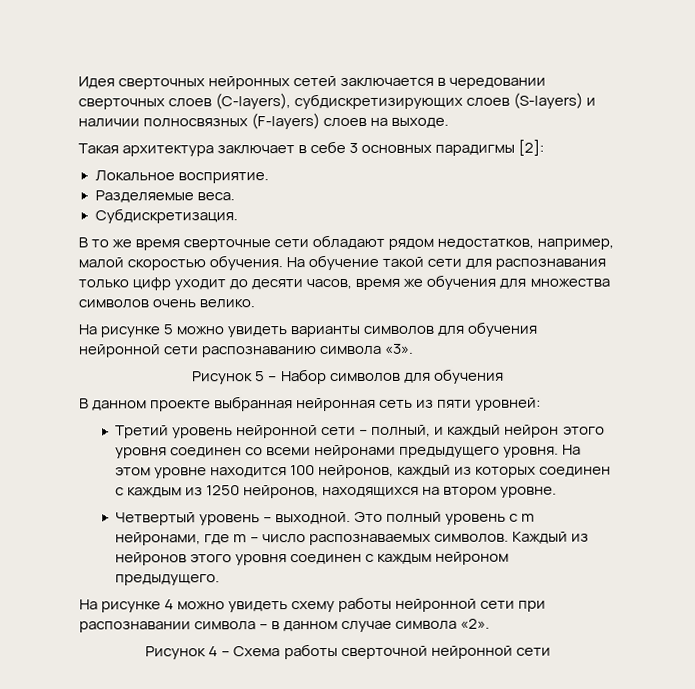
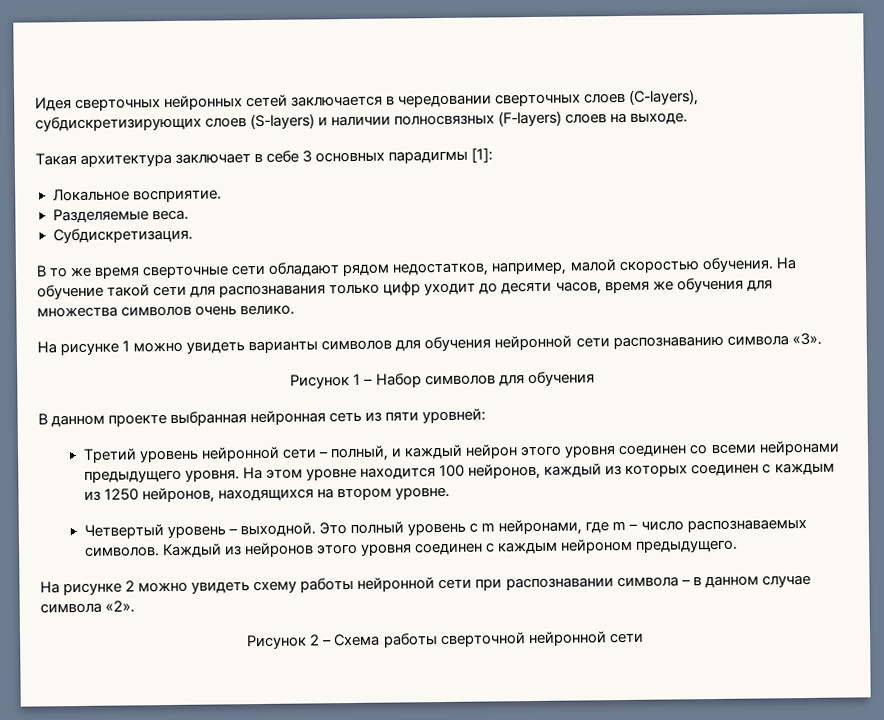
- Такая архитектура заключает в себе 3 основных парадигмы [2]:
+ Такая архитектура заключает в себе 3 основных парадигмы [1]:
- На рисунке 5 можно увидеть варианты символов для обучения нейронной сети распознаванию символа «3».
+ На рисунке 1 можно увидеть варианты символов для обучения нейронной сети распознаванию символа «3».
- Рисунок 5 – Набор символов для обучения
+ Рисунок 1 – Набор символов для обучения
- На рисунке 4 можно увидеть схему работы нейронной сети при распознавании символа – в данном случае символа «2».
+ На рисунке 2 можно увидеть схему работы нейронной сети при распознавании символа – в данном случае символа «2».
- Рисунок 4 – Схема работы сверточной нейронной сети
+ Рисунок 2 – Схема работы сверточной нейронной сети

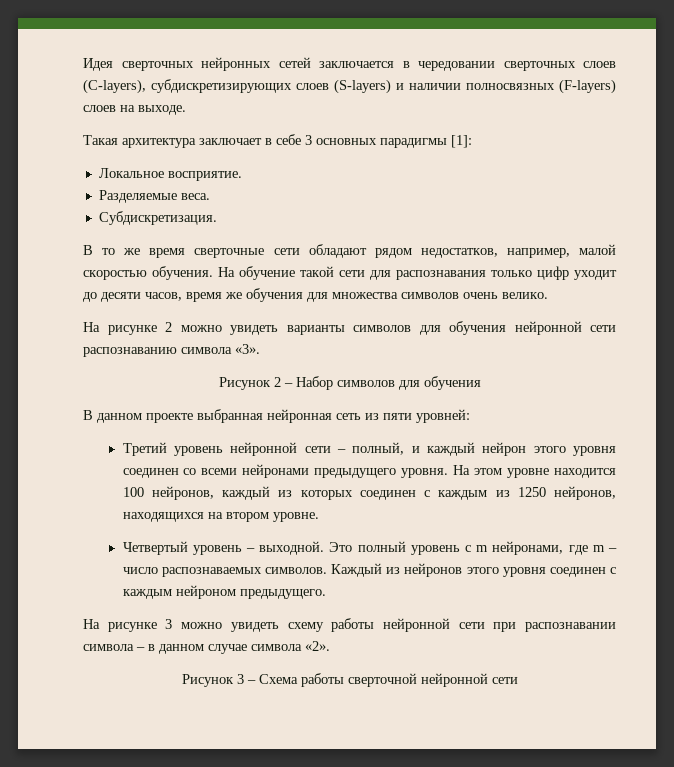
- На рисунке 1 можно увидеть варианты символов для обучения нейронной сети распознаванию символа «3».
+ На рисунке 2 можно увидеть варианты символов для обучения нейронной сети распознаванию символа «3».
- Рисунок 1 – Набор символов для обучения
+ Рисунок 2 – Набор символов для обучения
- На рисунке 2 можно увидеть схему работы нейронной сети при распознавании символа – в данном случае символа «2».
+ На рисунке 3 можно увидеть схему работы нейронной сети при распознавании символа – в данном случае символа «2».
- Рисунок 2 – Схема работы сверточной нейронной сети
+ Рисунок 3 – Схема работы сверточной нейронной сети

